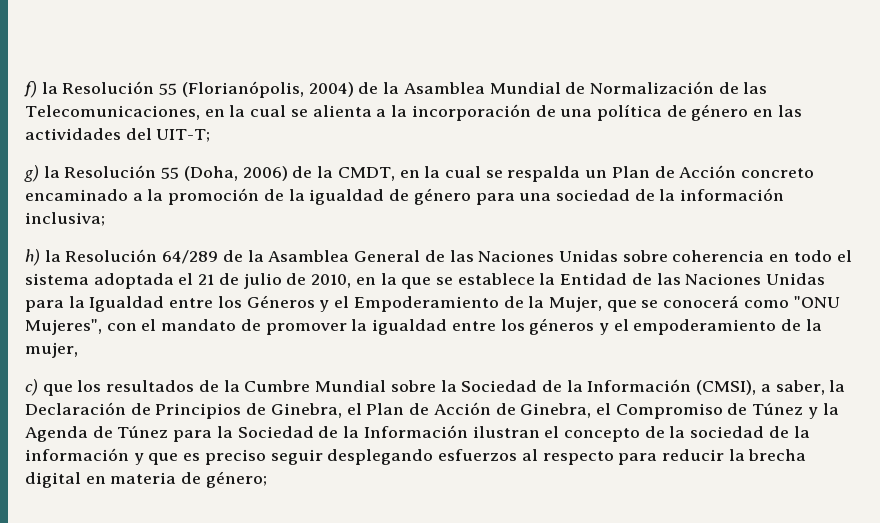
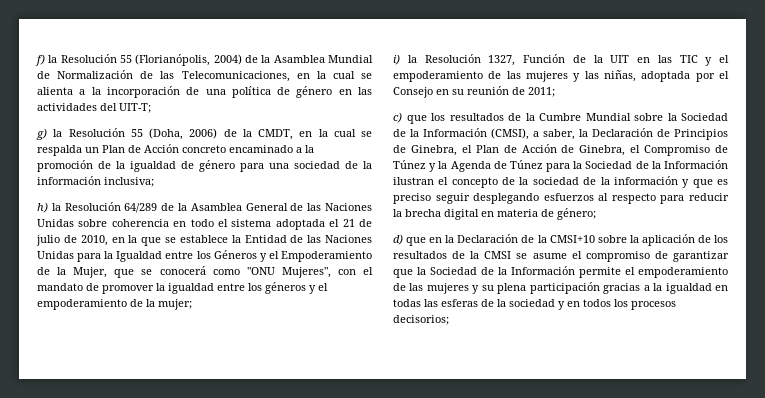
- h) la Resolución 64/289 de la Asamblea General de las Naciones Unidas sobre coherencia en todo el sistema adoptada el 21 de julio de 2010, en la que se establece la Entidad de las Naciones Unidas para la Igualdad entre los Géneros y el Empoderamiento de la Mujer, que se conocerá como "ONU Mujeres", con el mandato de promover la igualdad entre los géneros y el empoderamiento de la mujer,
+ h) la Resolución 64/289 de la Asamblea General de las Naciones Unidas sobre coherencia en todo el sistema adoptada el 21 de julio de 2010, en la que se establece la Entidad de las Naciones Unidas para la Igualdad entre los Géneros y el Empoderamiento de la Mujer, que se conocerá como "ONU Mujeres", con el mandato de promover la igualdad entre los géneros y el empoderamiento de la mujer;
+ i) la Resolución 1327, Función de la UIT en las TIC y el empoderamiento de las mujeres y las niñas, adoptada por el Consejo en su reunión de 2011;
+ d) que en la Declaración de la CMSI+10 sobre la aplicación de los resultados de la CMSI se asume el compromiso de garantizar que la Sociedad de la Información permite el empoderamiento de las mujeres y su plena participación gracias a la igualdad en todas las esferas de la sociedad y en todos los procesos decisorios;

